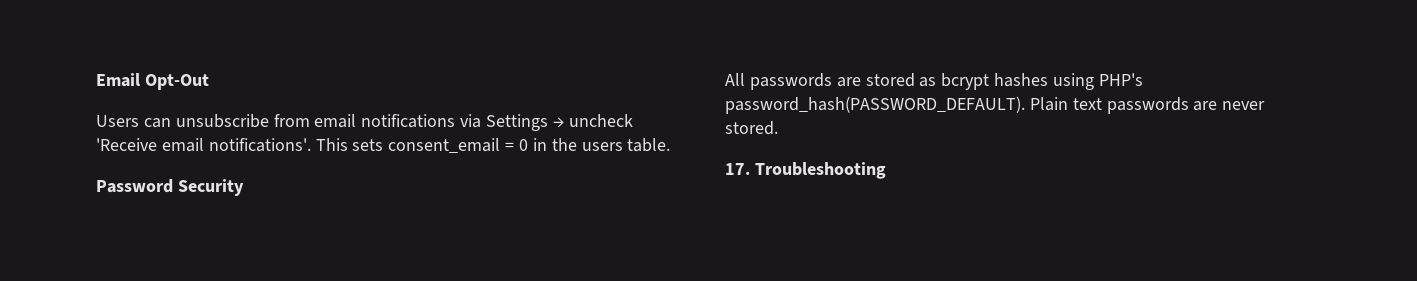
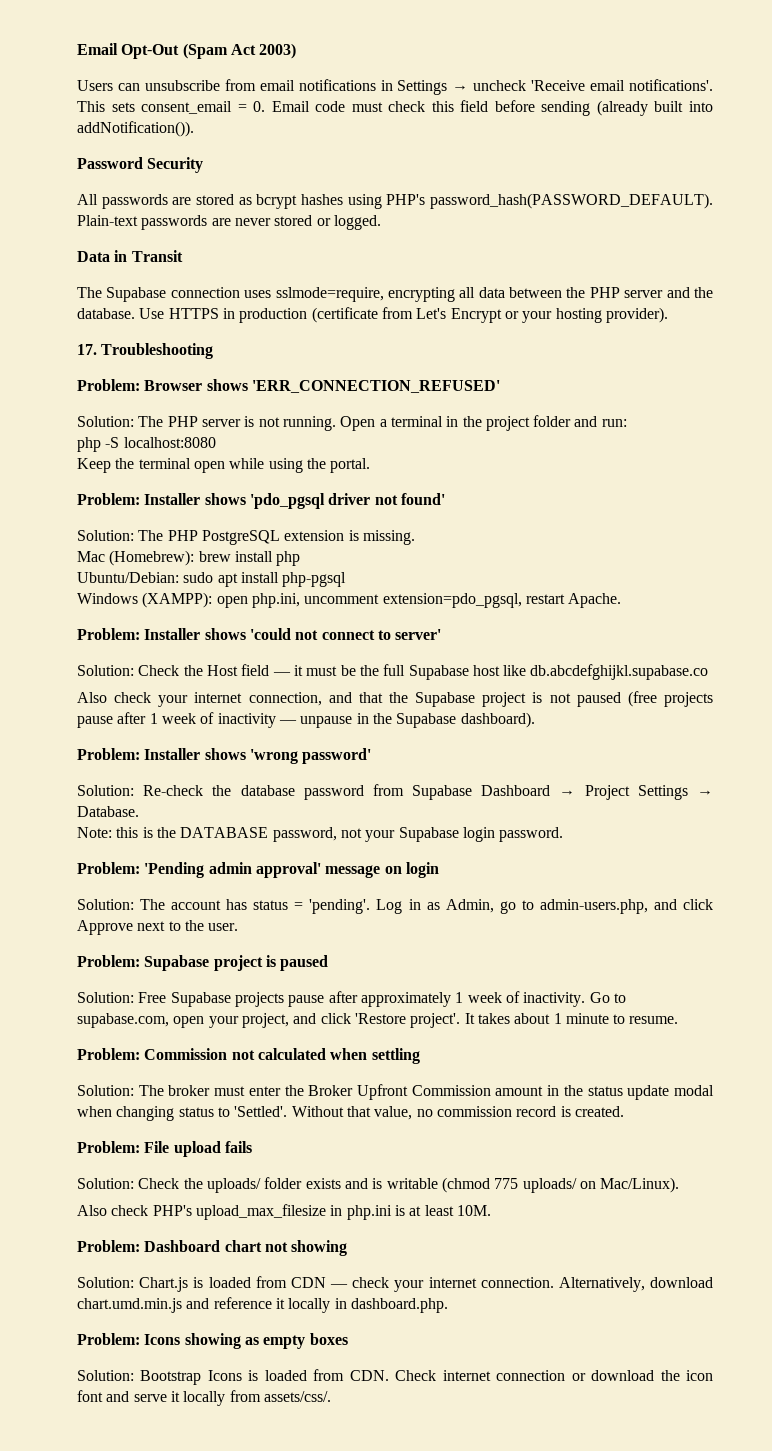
- Email Opt-Out
+ Email Opt-Out (Spam Act 2003)
- Users can unsubscribe from email notifications via Settings → uncheck 'Receive email notifications'.
+ Users can unsubscribe from email notifications in Settings → uncheck 'Receive email notifications'.
- This sets consent_email = 0 in the users table.
+ This sets consent_email = 0. Email code must check this field before sending (already built into addNotification()).
- Plain text passwords are never stored.
+ Plain-text passwords are never stored or logged.
+ Data in Transit
+ The Supabase connection uses sslmode=require, encrypting all data between the PHP server and the database. Use HTTPS in production (certificate from Let's Encrypt or your hosting provider).
  17. Troubleshooting
+ Problem: Browser shows 'ERR_CONNECTION_REFUSED'
+ Solution: The PHP server is not running. Open a terminal in the project folder and run:
+ php -S localhost:8080
+ Keep the terminal open while using the portal.
+ Problem: Installer shows 'pdo_pgsql driver not found'
+ Solution: The PHP PostgreSQL extension is missing.
+ Mac (Homebrew): brew install php
+ Ubuntu/Debian: sudo apt install php-pgsql
+ Windows (XAMPP): open php.ini, uncomment extension=pdo_pgsql, restart Apache.
+ Problem: Installer shows 'could not connect to server'
+ Solution: Check the Host field — it must be the full Supabase host like db.abcdefghijkl.supabase.co
+ Also check your internet connection, and that the Supabase project is not paused (free projects pause after 1 week of inactivity — unpause in the Supabase dashboard).
+ Problem: Installer shows 'wrong password'
+ Solution: Re-check the database password from Supabase Dashboard → Project Settings → Database.
+ Note: this is the DATABASE password, not your Supabase login password.
+ Problem: 'Pending admin approval' message on login
+ Solution: The account has status = 'pending'. Log in as Admin, go to admin-users.php, and click Approve next to the user.
+ Problem: Supabase project is paused
+ Solution: Free Supabase projects pause after approximately 1 week of inactivity. Go to supabase.com, open your project, and click 'Restore project'. It takes about 1 minute to resume.
+ Problem: Commission not calculated when settling
+ Solution: The broker must enter the Broker Upfront Commission amount in the status update modal when changing status to 'Settled'. Without that value, no commission record is created.
+ Problem: File upload fails
+ Solution: Check the uploads/ folder exists and is writable (chmod 775 uploads/ on Mac/Linux).
+ Also check PHP's upload_max_filesize in php.ini is at least 10M.
+ Problem: Dashboard chart not showing
+ Solution: Chart.js is loaded from CDN — check your internet connection. Alternatively, download chart.umd.min.js and reference it locally in dashboard.php.
+ Problem: Icons showing as empty boxes
+ Solution: Bootstrap Icons is loaded from CDN. Check internet connection or download the icon font and serve it locally from assets/css/.

